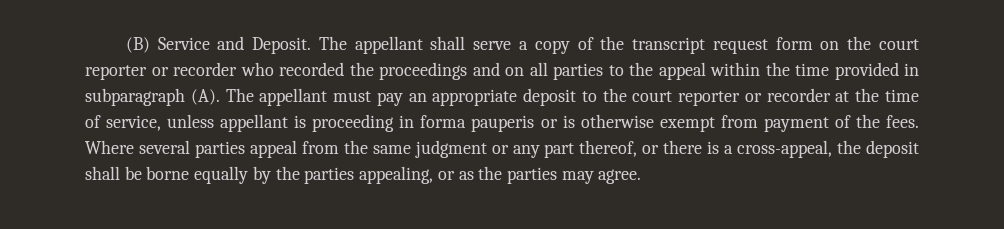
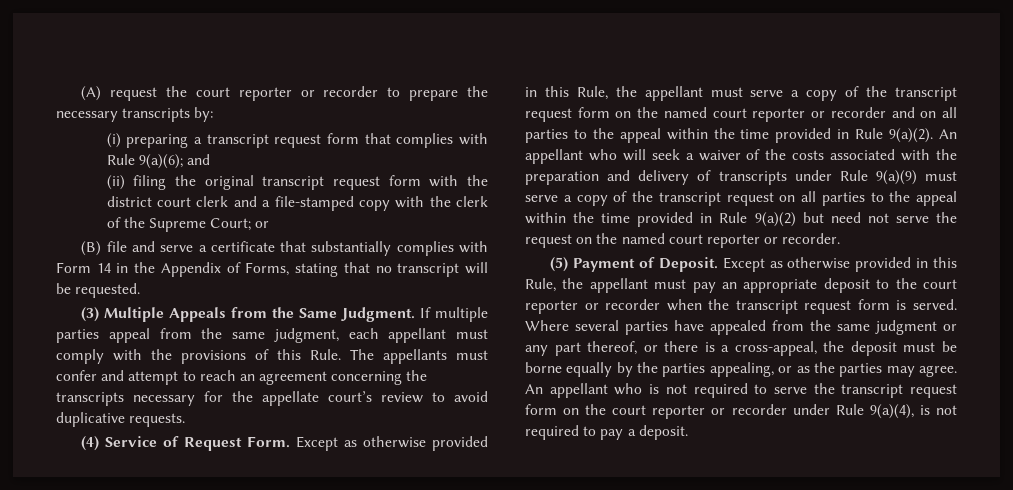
- (B) Service and Deposit. The appellant shall serve a copy of the transcript request form on the court reporter or recorder who recorded the proceedings and on all parties to the appeal within the time provided in subparagraph (A). The appellant must pay an appropriate deposit to the court reporter or recorder at the time of service, unless appellant is proceeding in forma pauperis or is otherwise exempt from payment of the fees.
+ (A) request the court reporter or recorder to prepare the necessary transcripts by:
+ (i) preparing a transcript request form that complies with Rule 9(a)(6); and
+ (ii) filing the original transcript request form with the district court clerk and a file-stamped copy with the clerk of the Supreme Court; or
+ (B) file and serve a certificate that substantially complies with Form 14 in the Appendix of Forms, stating that no transcript will be requested.
+ (3) Multiple Appeals from the Same Judgment. If multiple parties appeal from the same judgment, each appellant must comply with the provisions of this Rule. The appellants must confer and attempt to reach an agreement concerning the transcripts necessary for the appellate court’s review to avoid duplicative requests.
+ (4) Service of Request Form. Except as otherwise provided in this Rule, the appellant must serve a copy of the transcript request form on the named court reporter or recorder and on all parties to the appeal within the time provided in Rule 9(a)(2). An appellant who will seek a waiver of the costs associated with the preparation and delivery of transcripts under Rule 9(a)(9) must serve a copy of the transcript request on all parties to the appeal within the time provided in Rule 9(a)(2) but need not serve the request on the named court reporter or recorder.
+ (5) Payment of Deposit. Except as otherwise provided in this Rule, the appellant must pay an appropriate deposit to the court reporter or recorder when the transcript request form is served.
- Where several parties appeal from the same judgment or any part thereof, or there is a cross-appeal, the deposit shall be borne equally by the parties appealing, or as the parties may agree.
+ Where several parties have appealed from the same judgment or any part thereof, or there is a cross-appeal, the deposit must be borne equally by the parties appealing, or as the parties may agree.
+ An appellant who is not required to serve the transcript request form on the court reporter or recorder under Rule 9(a)(4), is not required to pay a deposit.

